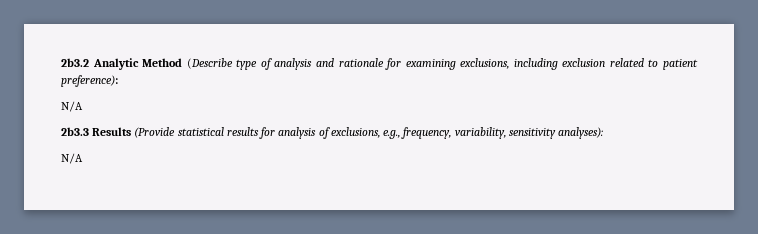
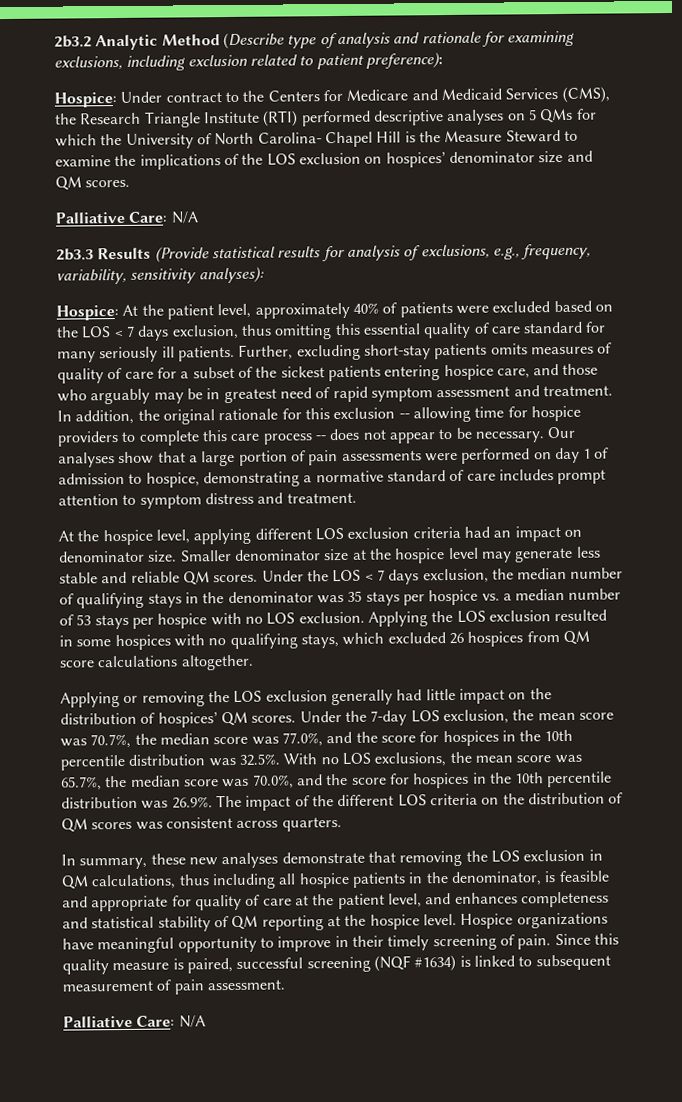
  2b3.2 Analytic Method (Describe type of analysis and rationale for examining exclusions, including exclusion related to patient preference):
- N/A
+ Hospice: Under contract to the Centers for Medicare and Medicaid Services (CMS), the Research Triangle Institute (RTI) performed descriptive analyses on 5 QMs for which the University of North Carolina- Chapel Hill is the Measure Steward to examine the implications of the LOS exclusion on hospices’ denominator size and QM scores.
+ Palliative Care: N/A
  2b3.3 Results (Provide statistical results for analysis of exclusions, e.g., frequency, variability, sensitivity analyses):
- N/A
+ Hospice: At the patient level, approximately 40% of patients were excluded based on the LOS < 7 days exclusion, thus omitting this essential quality of care standard for many seriously ill patients. Further, excluding short-stay patients omits measures of quality of care for a subset of the sickest patients entering hospice care, and those who arguably may be in greatest need of rapid symptom assessment and treatment. In addition, the original rationale for this exclusion -- allowing time for hospice providers to complete this care process -- does not appear to be necessary. Our analyses show that a large portion of pain assessments were performed on day 1 of admission to hospice, demonstrating a normative standard of care includes prompt attention to symptom distress and treatment.
+ At the hospice level, applying different LOS exclusion criteria had an impact on denominator size. Smaller denominator size at the hospice level may generate less stable and reliable QM scores. Under the LOS < 7 days exclusion, the median number of qualifying stays in the denominator was 35 stays per hospice vs. a median number of 53 stays per hospice with no LOS exclusion. Applying the LOS exclusion resulted in some hospices with no qualifying stays, which excluded 26 hospices from QM score calculations altogether.
+ Applying or removing the LOS exclusion generally had little impact on the distribution of hospices’ QM scores. Under the 7-day LOS exclusion, the mean score was 70.7%, the median score was 77.0%, and the score for hospices in the 10th percentile distribution was 32.5%. With no LOS exclusions, the mean score was 65.7%, the median score was 70.0%, and the score for hospices in the 10th percentile distribution was 26.9%. The impact of the different LOS criteria on the distribution of QM scores was consistent across quarters.
+ In summary, these new analyses demonstrate that removing the LOS exclusion in QM calculations, thus including all hospice patients in the denominator, is feasible and appropriate for quality of care at the patient level, and enhances completeness and statistical stability of QM reporting at the hospice level. Hospice organizations have meaningful opportunity to improve in their timely screening of pain. Since this quality measure is paired, successful screening (NQF #1634) is linked to subsequent measurement of pain assessment.
+ Palliative Care: N/A

